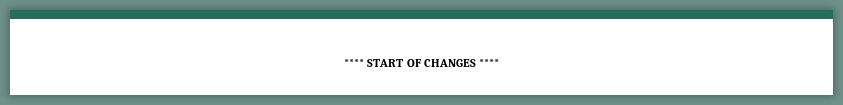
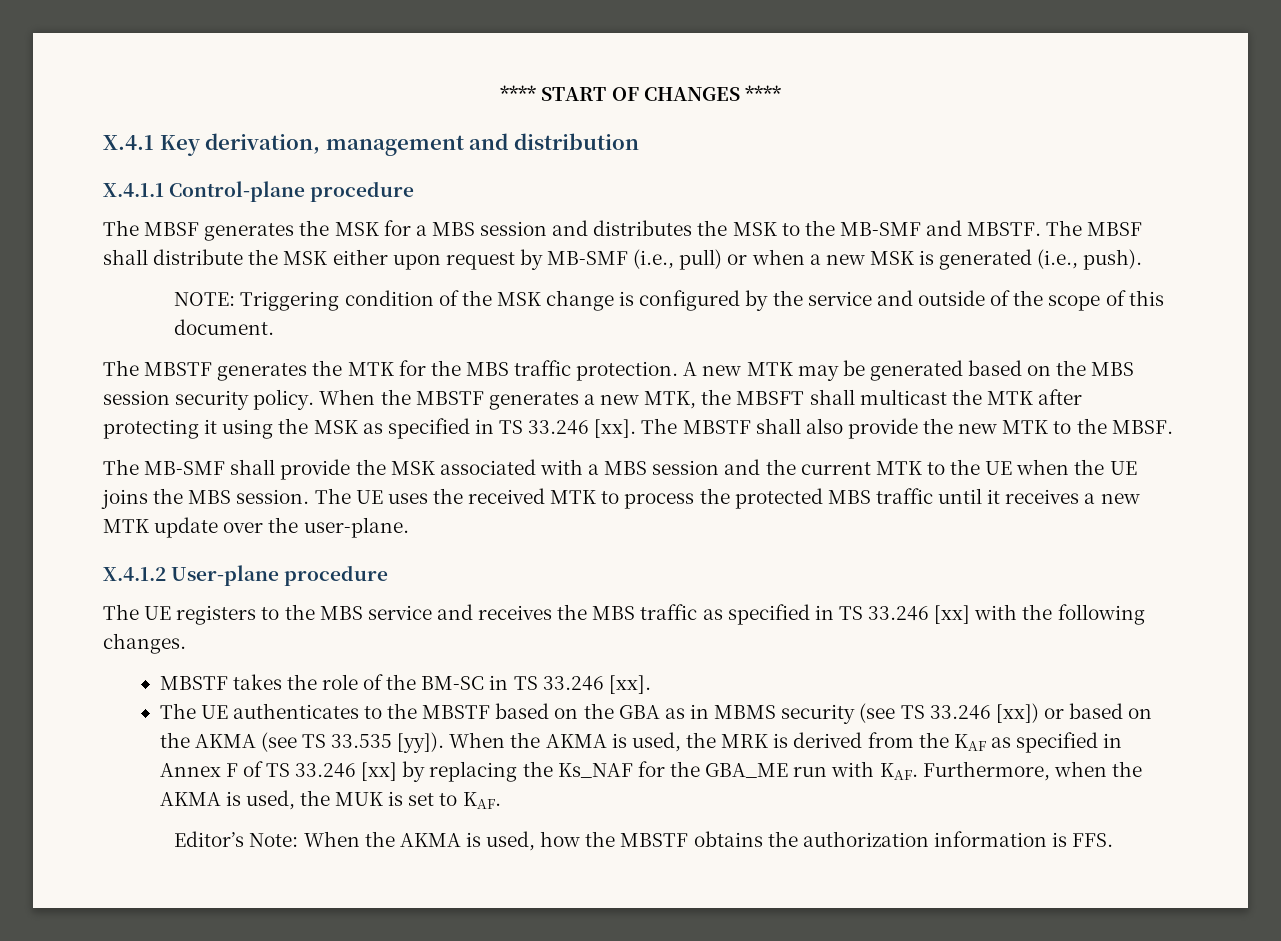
+ X.4.1 Key derivation, management and distribution
+ X.4.1.1 Control-plane procedure
+ The MBSF generates the MSK for a MBS session and distributes the MSK to the MB-SMF and MBSTF. The MBSF shall distribute the MSK either upon request by MB-SMF (i.e., pull) or when a new MSK is generated (i.e., push).
+ NOTE: Triggering condition of the MSK change is configured by the service and outside of the scope of this document.
+ The MBSTF generates the MTK for the MBS traffic protection. A new MTK may be generated based on the MBS session security policy. When the MBSTF generates a new MTK, the MBSFT shall multicast the MTK after protecting it using the MSK as specified in TS 33.246 [xx]. The MBSTF shall also provide the new MTK to the MBSF.
+ The MB-SMF shall provide the MSK associated with a MBS session and the current MTK to the UE when the UE joins the MBS session. The UE uses the received MTK to process the protected MBS traffic until it receives a new MTK update over the user-plane.
+ X.4.1.2 User-plane procedure
+ The UE registers to the MBS service and receives the MBS traffic as specified in TS 33.246 [xx] with the following changes.
+ MBSTF takes the role of the BM-SC in TS 33.246 [xx].
+ The UE authenticates to the MBSTF based on the GBA as in MBMS security (see TS 33.246 [xx]) or based on the AKMA (see TS 33.535 [yy]). When the AKMA is used, the MRK is derived from the KAF as specified in Annex F of TS 33.246 [xx] by replacing the Ks_NAF for the GBA_ME run with KAF. Furthermore, when the AKMA is used, the MUK is set to KAF.
+ Editor’s Note: When the AKMA is used, how the MBSTF obtains the authorization information is FFS.

